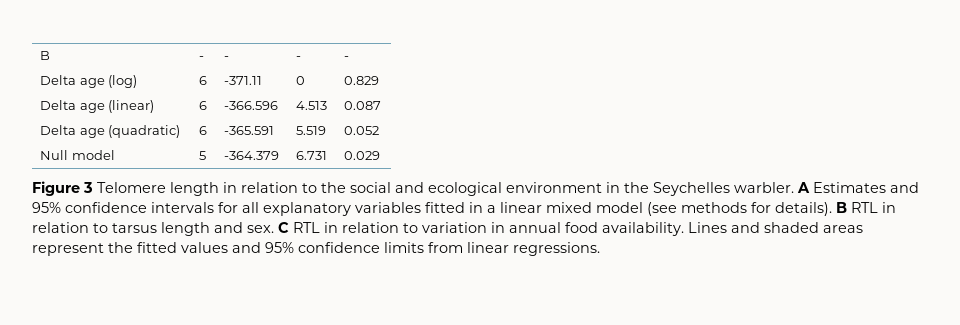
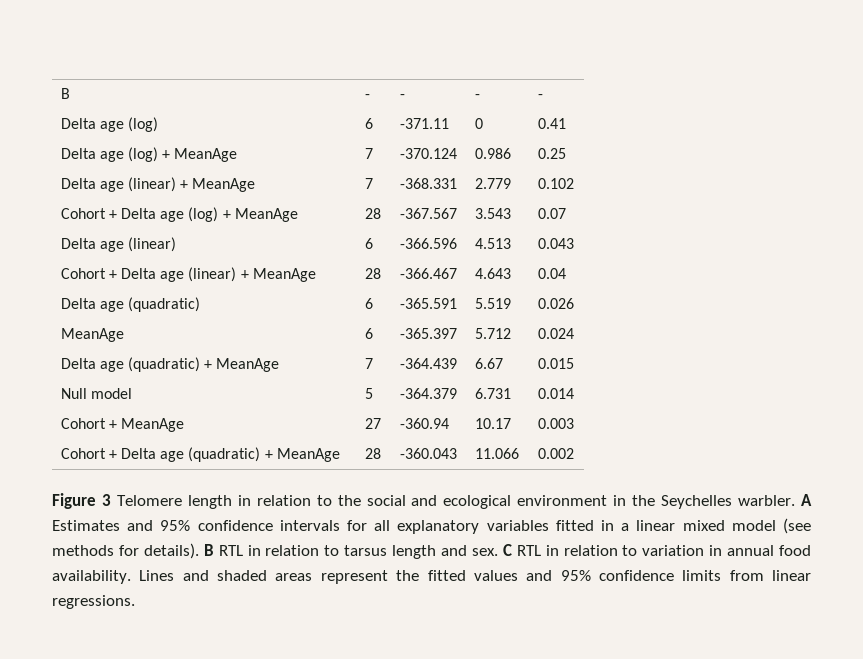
- Delta age (log) | 6 | -371.11 | 0 | 0.829
+ Delta age (log) | 6 | -371.11 | 0 | 0.41
+ Delta age (log) + MeanAge | 7 | -370.124 | 0.986 | 0.25
+ Delta age (linear) + MeanAge | 7 | -368.331 | 2.779 | 0.102
+ Cohort + Delta age (log) + MeanAge | 28 | -367.567 | 3.543 | 0.07
- Delta age (linear) | 6 | -366.596 | 4.513 | 0.087
+ Delta age (linear) | 6 | -366.596 | 4.513 | 0.043
+ Cohort + Delta age (linear) + MeanAge | 28 | -366.467 | 4.643 | 0.04
- Delta age (quadratic) | 6 | -365.591 | 5.519 | 0.052
+ Delta age (quadratic) | 6 | -365.591 | 5.519 | 0.026
+ MeanAge | 6 | -365.397 | 5.712 | 0.024
+ Delta age (quadratic) + MeanAge | 7 | -364.439 | 6.67 | 0.015
- Null model | 5 | -364.379 | 6.731 | 0.029
+ Null model | 5 | -364.379 | 6.731 | 0.014
+ Cohort + MeanAge | 27 | -360.94 | 10.17 | 0.003
+ Cohort + Delta age (quadratic) + MeanAge | 28 | -360.043 | 11.066 | 0.002

